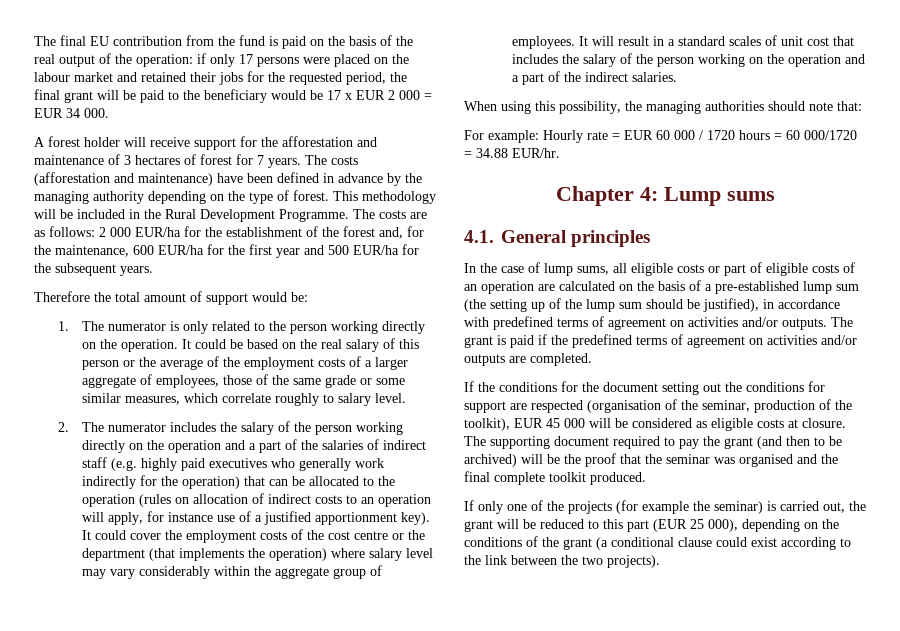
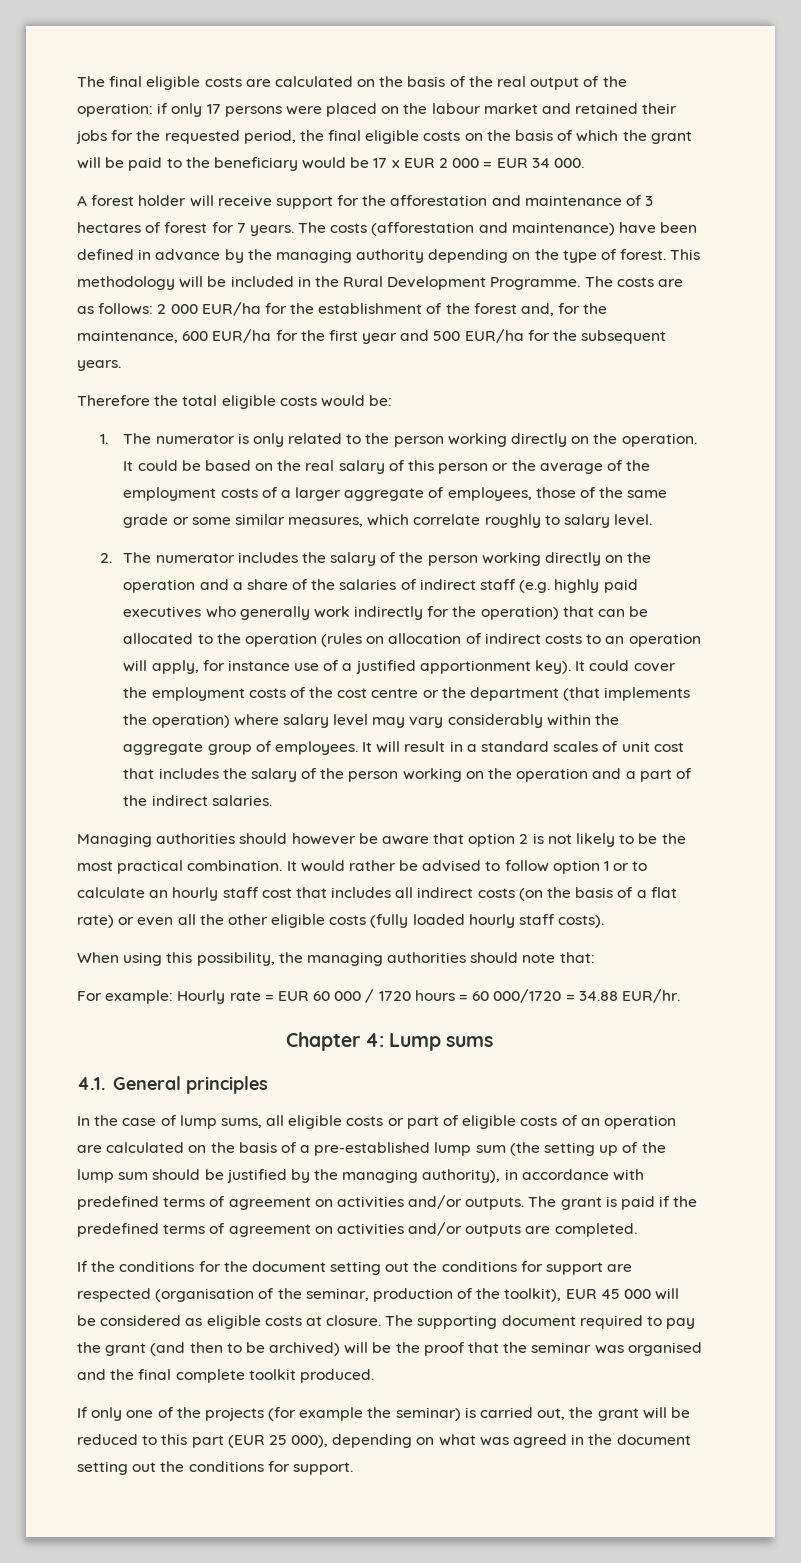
- The final EU contribution from the fund is paid on the basis of the real output of the operation: if only 17 persons were placed on the labour market and retained their jobs for the requested period, the final grant will be paid to the beneficiary would be 17 x EUR 2 000 = EUR 34 000.
+ The final eligible costs are calculated on the basis of the real output of the operation: if only 17 persons were placed on the labour market and retained their jobs for the requested period, the final eligible costs on the basis of which the grant will be paid to the beneficiary would be 17 x EUR 2 000 = EUR 34 000.
- Therefore the total amount of support would be:
+ Therefore the total eligible costs would be:
- 2. The numerator includes the salary of the person working directly on the operation and a part of the salaries of indirect staff (e.g. highly paid executives who generally work indirectly for the operation) that can be allocated to the operation (rules on allocation of indirect costs to an operation will apply, for instance use of a justified apportionment key).
+ 2. The numerator includes the salary of the person working directly on the operation and a share of the salaries of indirect staff (e.g. highly paid executives who generally work indirectly for the operation) that can be allocated to the operation (rules on allocation of indirect costs to an operation will apply, for instance use of a justified apportionment key).
+ Managing authorities should however be aware that option 2 is not likely to be the most practical combination. It would rather be advised to follow option 1 or to calculate an hourly staff cost that includes all indirect costs (on the basis of a flat rate) or even all the other eligible costs (fully loaded hourly staff costs).
- In the case of lump sums, all eligible costs or part of eligible costs of an operation are calculated on the basis of a pre-established lump sum (the setting up of the lump sum should be justified), in accordance with predefined terms of agreement on activities and/or outputs.
+ In the case of lump sums, all eligible costs or part of eligible costs of an operation are calculated on the basis of a pre-established lump sum (the setting up of the lump sum should be justified by the managing authority), in accordance with predefined terms of agreement on activities and/or outputs.
- If only one of the projects (for example the seminar) is carried out, the grant will be reduced to this part (EUR 25 000), depending on the conditions of the grant (a conditional clause could exist according to the link between the two projects).
+ If only one of the projects (for example the seminar) is carried out, the grant will be reduced to this part (EUR 25 000), depending on what was agreed in the document setting out the conditions for support.

